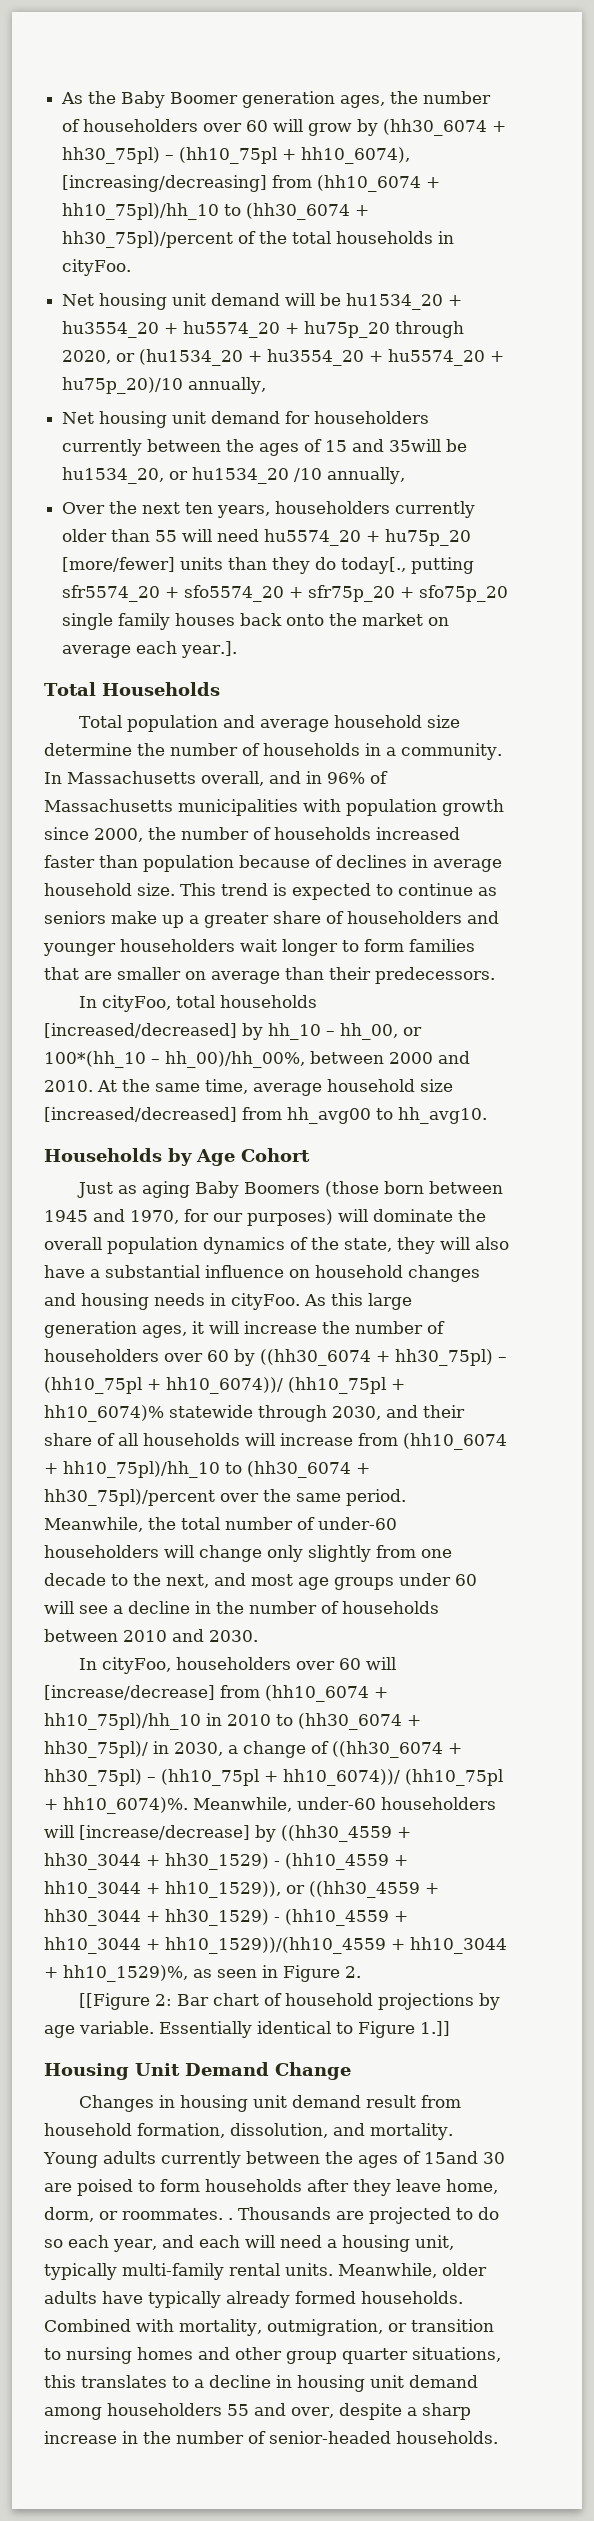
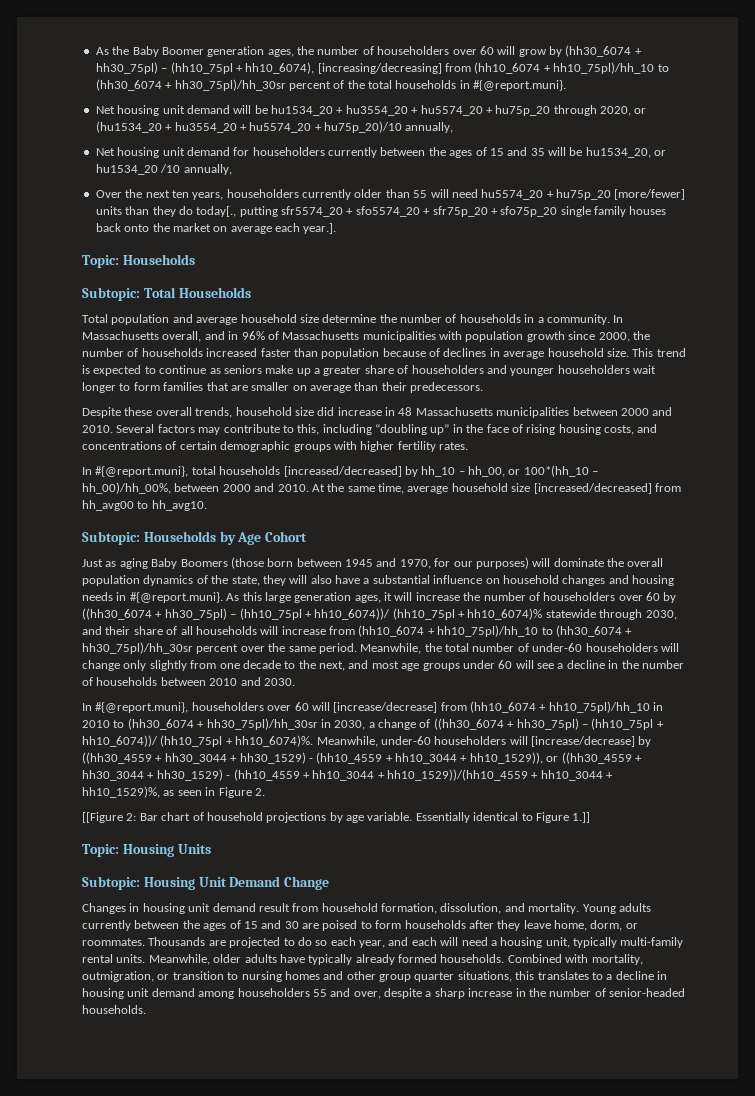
- As the Baby Boomer generation ages, the number of householders over 60 will grow by (hh30_6074 + hh30_75pl) – (hh10_75pl + hh10_6074), [increasing/decreasing] from (hh10_6074 + hh10_75pl)/hh_10 to (hh30_6074 + hh30_75pl)/percent of the total households in cityFoo.
+ As the Baby Boomer generation ages, the number of householders over 60 will grow by (hh30_6074 + hh30_75pl) – (hh10_75pl + hh10_6074), [increasing/decreasing] from (hh10_6074 + hh10_75pl)/hh_10 to (hh30_6074 + hh30_75pl)/hh_30sr percent of the total households in #{@report.muni}.
- Net housing unit demand for householders currently between the ages of 15 and 35will be hu1534_20, or hu1534_20 /10 annually,
+ Net housing unit demand for householders currently between the ages of 15 and 35 will be hu1534_20, or hu1534_20 /10 annually,
- Total Households
+ Topic: Households
+ Subtopic: Total Households
- In cityFoo, total households [increased/decreased] by hh_10 – hh_00, or 100*(hh_10 – hh_00)/hh_00%, between 2000 and 2010.
+ Despite these overall trends, household size did increase in 48 Massachusetts municipalities between 2000 and 2010. Several factors may contribute to this, including “doubling up” in the face of rising housing costs, and concentrations of certain demographic groups with higher fertility rates.
+ In #{@report.muni}, total households [increased/decreased] by hh_10 – hh_00, or 100*(hh_10 – hh_00)/hh_00%, between 2000 and 2010.
- Households by Age Cohort
+ Subtopic: Households by Age Cohort
- Just as aging Baby Boomers (those born between 1945 and 1970, for our purposes) will dominate the overall population dynamics of the state, they will also have a substantial influence on household changes and housing needs in cityFoo. As this large generation ages, it will increase the number of householders over 60 by ((hh30_6074 + hh30_75pl) – (hh10_75pl + hh10_6074))/ (hh10_75pl + hh10_6074)% statewide through 2030, and their share of all households will increase from (hh10_6074 + hh10_75pl)/hh_10 to (hh30_6074 + hh30_75pl)/percent over the same period.
+ Just as aging Baby Boomers (those born between 1945 and 1970, for our purposes) will dominate the overall population dynamics of the state, they will also have a substantial influence on household changes and housing needs in #{@report.muni}. As this large generation ages, it will increase the number of householders over 60 by ((hh30_6074 + hh30_75pl) – (hh10_75pl + hh10_6074))/ (hh10_75pl + hh10_6074)% statewide through 2030, and their share of all households will increase from (hh10_6074 + hh10_75pl)/hh_10 to (hh30_6074 + hh30_75pl)/hh_30sr percent over the same period.
- In cityFoo, householders over 60 will [increase/decrease] from (hh10_6074 + hh10_75pl)/hh_10 in 2010 to (hh30_6074 + hh30_75pl)/ in 2030, a change of ((hh30_6074 + hh30_75pl) – (hh10_75pl + hh10_6074))/ (hh10_75pl + hh10_6074)%.
+ In #{@report.muni}, householders over 60 will [increase/decrease] from (hh10_6074 + hh10_75pl)/hh_10 in 2010 to (hh30_6074 + hh30_75pl)/hh_30sr in 2030, a change of ((hh30_6074 + hh30_75pl) – (hh10_75pl + hh10_6074))/ (hh10_75pl + hh10_6074)%.
- Housing Unit Demand Change
+ Topic: Housing Units
+ Subtopic: Housing Unit Demand Change
- Young adults currently between the ages of 15and 30 are poised to form households after they leave home, dorm, or roommates. .
+ Young adults currently between the ages of 15 and 30 are poised to form households after they leave home, dorm, or roommates.

